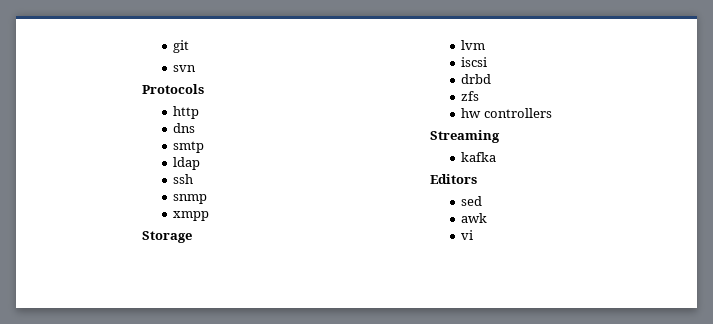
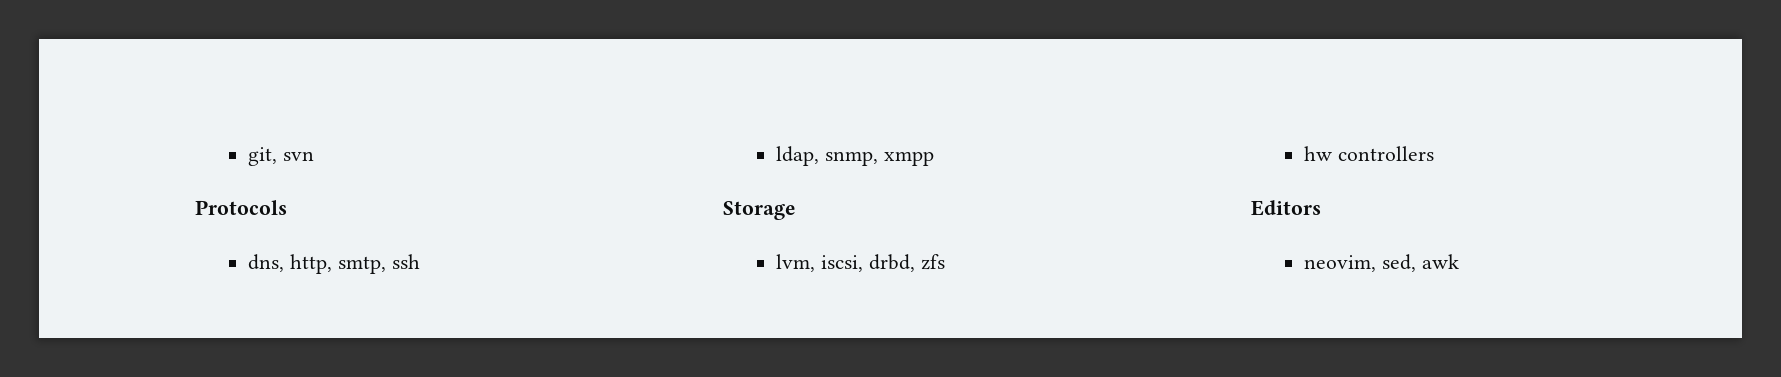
- git
- svn
+ git, svn
- http
- dns
- smtp
- ldap
- ssh
+ dns, http, smtp, ssh
- snmp
- xmpp
+ ldap, snmp, xmpp
- lvm
- iscsi
- drbd
- zfs
+ lvm, iscsi, drbd, zfs
- Streaming
- kafka
- sed
- awk
+ neovim, sed, awk
- vi

